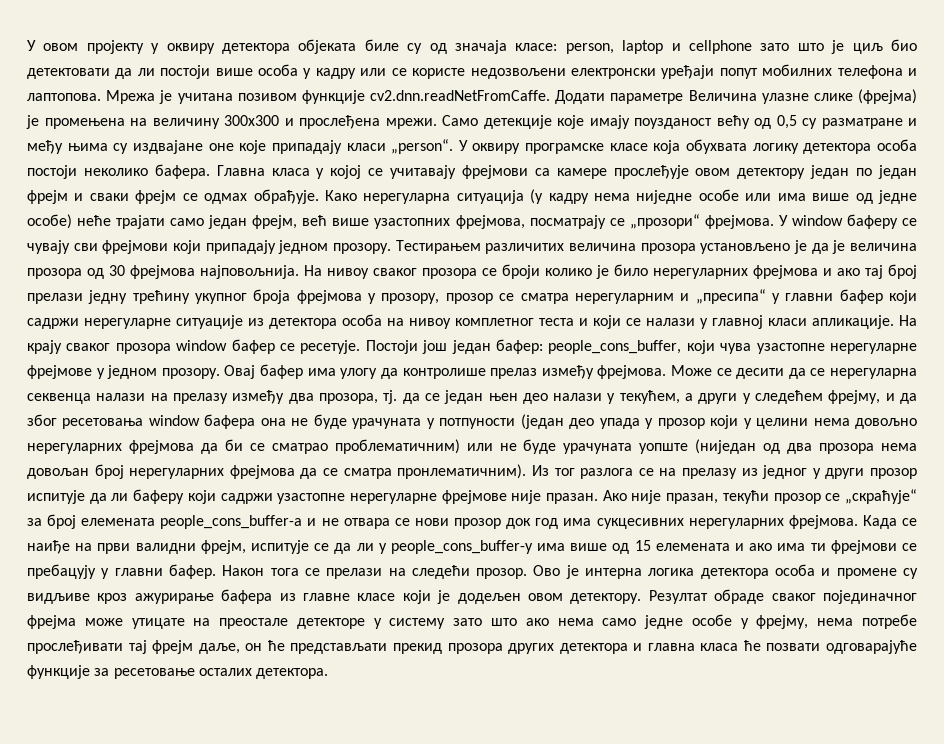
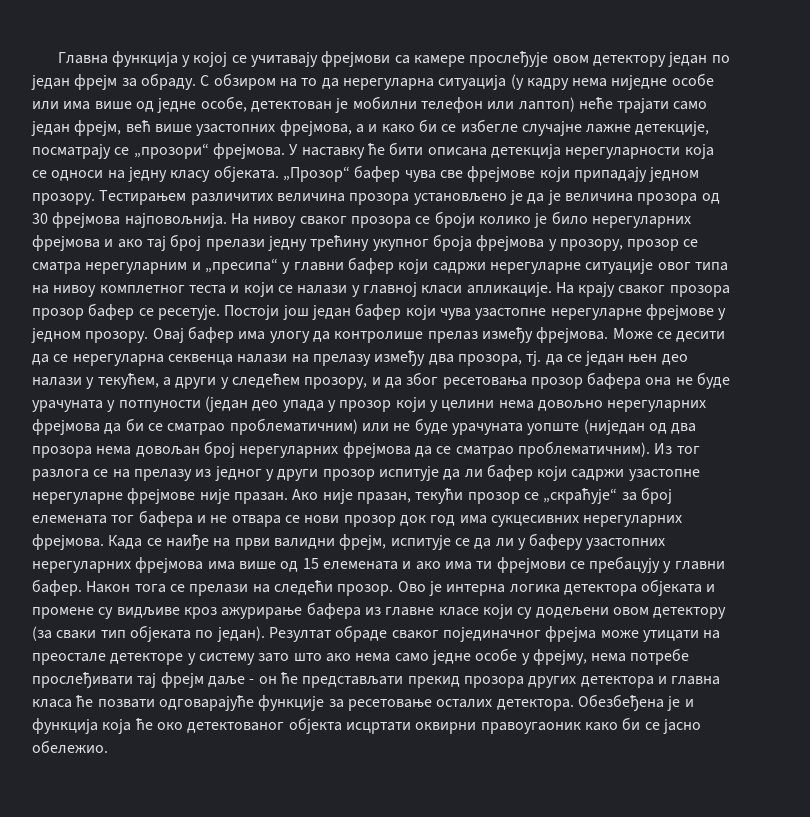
- У овом пројекту у оквиру детектора објеката биле су од значаја класе: person, laptop и cellphone зато што је циљ био детектовати да ли постоји више особа у кадру или се користе недозвољени електронски уређаји попут мобилних телефона и лаптопова. Мрежа је учитана позивом функције cv2.dnn.readNetFromCaffe. Додати параметре Величина улазне слике (фрејма) је промењена на величину 300x300 и прослеђена мрежи. Само детекције које имају поузданост већу од 0,5 су разматране и међу њима су издвајане оне које припадају класи „person“. У оквиру програмске класе која обухвата логику детектора особа постоји неколико бафера. Главна класа у којој се учитавају фрејмови са камере прослеђује овом детектору један по један фрејм и сваки фрејм се одмах обрађује. Како нерегуларна ситуација (у кадру нема ниједне особе или има више од једне особе) неће трајати само један фрејм, већ више узастопних фрејмова, посматрају се „прозори“ фрејмова.
+ Главна функција у којој се учитавају фрејмови са камере прослеђује овом детектору један по један фрејм за обраду. С обзиром на то да нерегуларна ситуација (у кадру нема ниједне особе или има више од једне особе, детектован је мобилни телефон или лаптоп) неће трајати само један фрејм, већ више узастопних фрејмова, а и како би се избегле случајне лажне детекције, посматрају се „прозори“ фрејмова.
- У window баферу се чувају сви фрејмови који припадају једном прозору.
+ У наставку ће бити описана детекција нерегуларности која се односи на једну класу објеката. „Прозор“ бафер чува све фрејмове који припадају једном прозору.
- На нивоу сваког прозора се броји колико је било нерегуларних фрејмова и ако тај број прелази једну трећину укупног броја фрејмова у прозору, прозор се сматра нерегуларним и „пресипа“ у главни бафер који садржи нерегуларне ситуације из детектора особа на нивоу комплетног теста и који се налази у главној класи апликације.
+ На нивоу сваког прозора се броји колико је било нерегуларних фрејмова и ако тај број прелази једну трећину укупног броја фрејмова у прозору, прозор се сматра нерегуларним и „пресипа“ у главни бафер који садржи нерегуларне ситуације овог типа на нивоу комплетног теста и који се налази у главној класи апликације.
- На крају сваког прозора window бафер се ресетује.
+ На крају сваког прозора прозор бафер се ресетује.
- Постоји још један бафер: people_cons_buffer, који чува узастопне нерегуларне фрејмове у једном прозору.
+ Постоји још један бафер који чува узастопне нерегуларне фрејмове у једном прозору.
- Може се десити да се нерегуларна секвенца налази на прелазу између два прозора, тј. да се један њен део налази у текућем, а други у следећем фрејму, и да због ресетовања window бафера она не буде урачуната у потпуности (један део упада у прозор који у целини нема довољно нерегуларних фрејмова да би се сматрао проблематичним) или не буде урачуната уопште (ниједан од два прозора нема довољан број нерегуларних фрејмова да се сматра пронлематичним).
+ Може се десити да се нерегуларна секвенца налази на прелазу између два прозора, тј. да се један њен део налази у текућем, а други у следећем прозору, и да због ресетовања прозор бафера она не буде урачуната у потпуности (један део упада у прозор који у целини нема довољно нерегуларних фрејмова да би се сматрао проблематичним) или не буде урачуната уопште (ниједан од два прозора нема довољан број нерегуларних фрејмова да се сматрао проблематичним).
- Из тог разлога се на прелазу из једног у други прозор испитује да ли баферу који садржи узастопне нерегуларне фрејмове није празан.
+ Из тог разлога се на прелазу из једног у други прозор испитује да ли бафер који садржи узастопне нерегуларне фрејмове није празан.
- Ако није празан, текући прозор се „скраћује“ за број елемената people_cons_buffer-а и не отвара се нови прозор док год има сукцесивних нерегуларних фрејмова.
+ Ако није празан, текући прозор се „скраћује“ за број елемената тог бафера и не отвара се нови прозор док год има сукцесивних нерегуларних фрејмова.
- Када се наиђе на први валидни фрејм, испитује се да ли у people_cons_buffer-у има више од 15 елемената и ако има ти фрејмови се пребацују у главни бафер.
+ Када се наиђе на први валидни фрејм, испитује се да ли у баферу узастопних нерегуларних фрејмова има више од 15 елемената и ако има ти фрејмови се пребацују у главни бафер.
- Ово је интерна логика детектора особа и промене су видљиве кроз ажурирање бафера из главне класе који је додељен овом детектору.
+ Ово је интерна логика детектора објеката и промене су видљиве кроз ажурирање бафера из главне класе који су додељени овом детектору (за сваки тип објеката по један).
- Резултат обраде сваког појединачног фрејма може утицате на преостале детекторе у систему зато што ако нема само једне особе у фрејму, нема потребе прослеђивати тај фрејм даље, он ће представљати прекид прозора других детектора и главна класа ће позвати одговарајуће функције за ресетовање осталих детектора.
+ Резултат обраде сваког појединачног фрејма може утицати на преостале детекторе у систему зато што ако нема само једне особе у фрејму, нема потребе прослеђивати тај фрејм даље - он ће представљати прекид прозора других детектора и главна класа ће позвати одговарајуће функције за ресетовање осталих детектора.
+ Обезбеђена је и функција која ће око детектованог објекта исцртати оквирни правоугаоник како би се јасно обележио.

